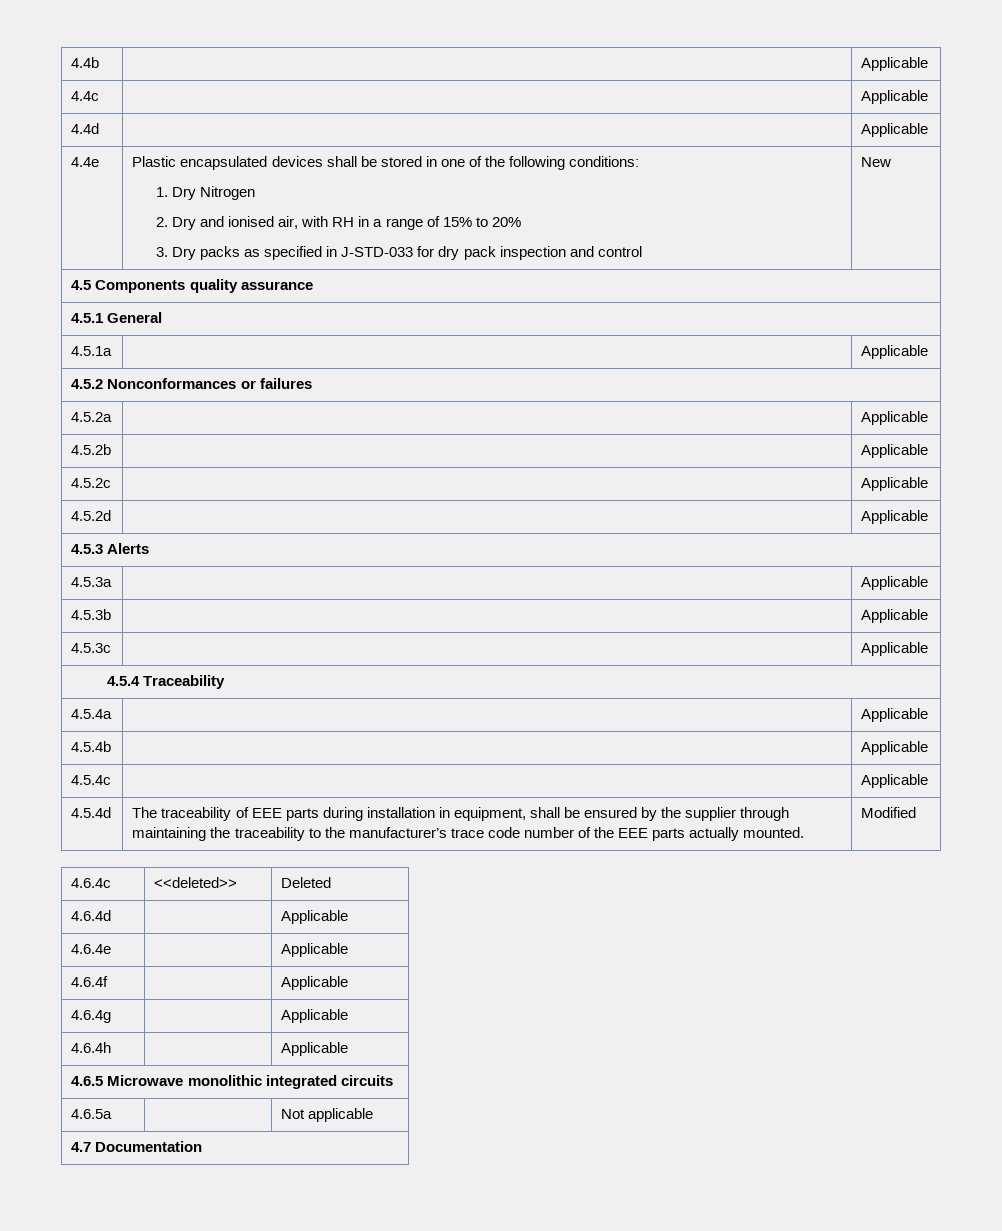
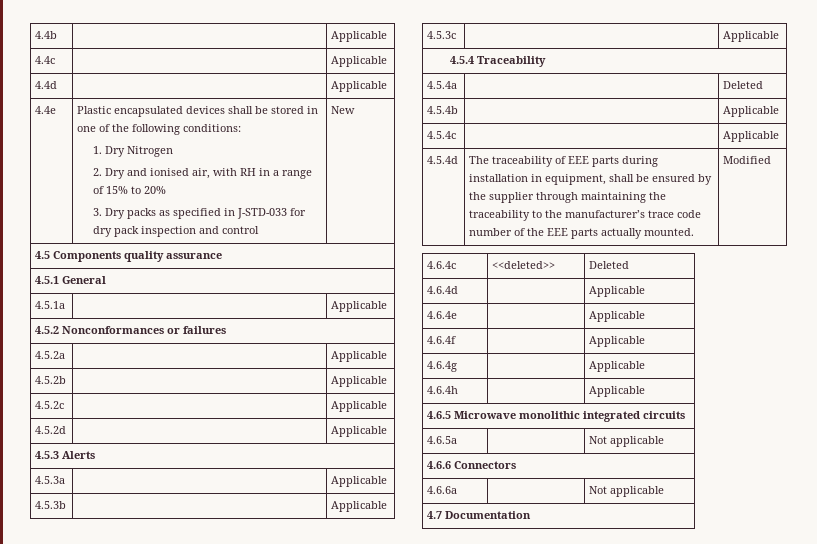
- 4.5.4a | | Applicable
+ 4.5.4a | | Deleted
+ 4.6.6 Connectors
+ 4.6.6a | | Not applicable

